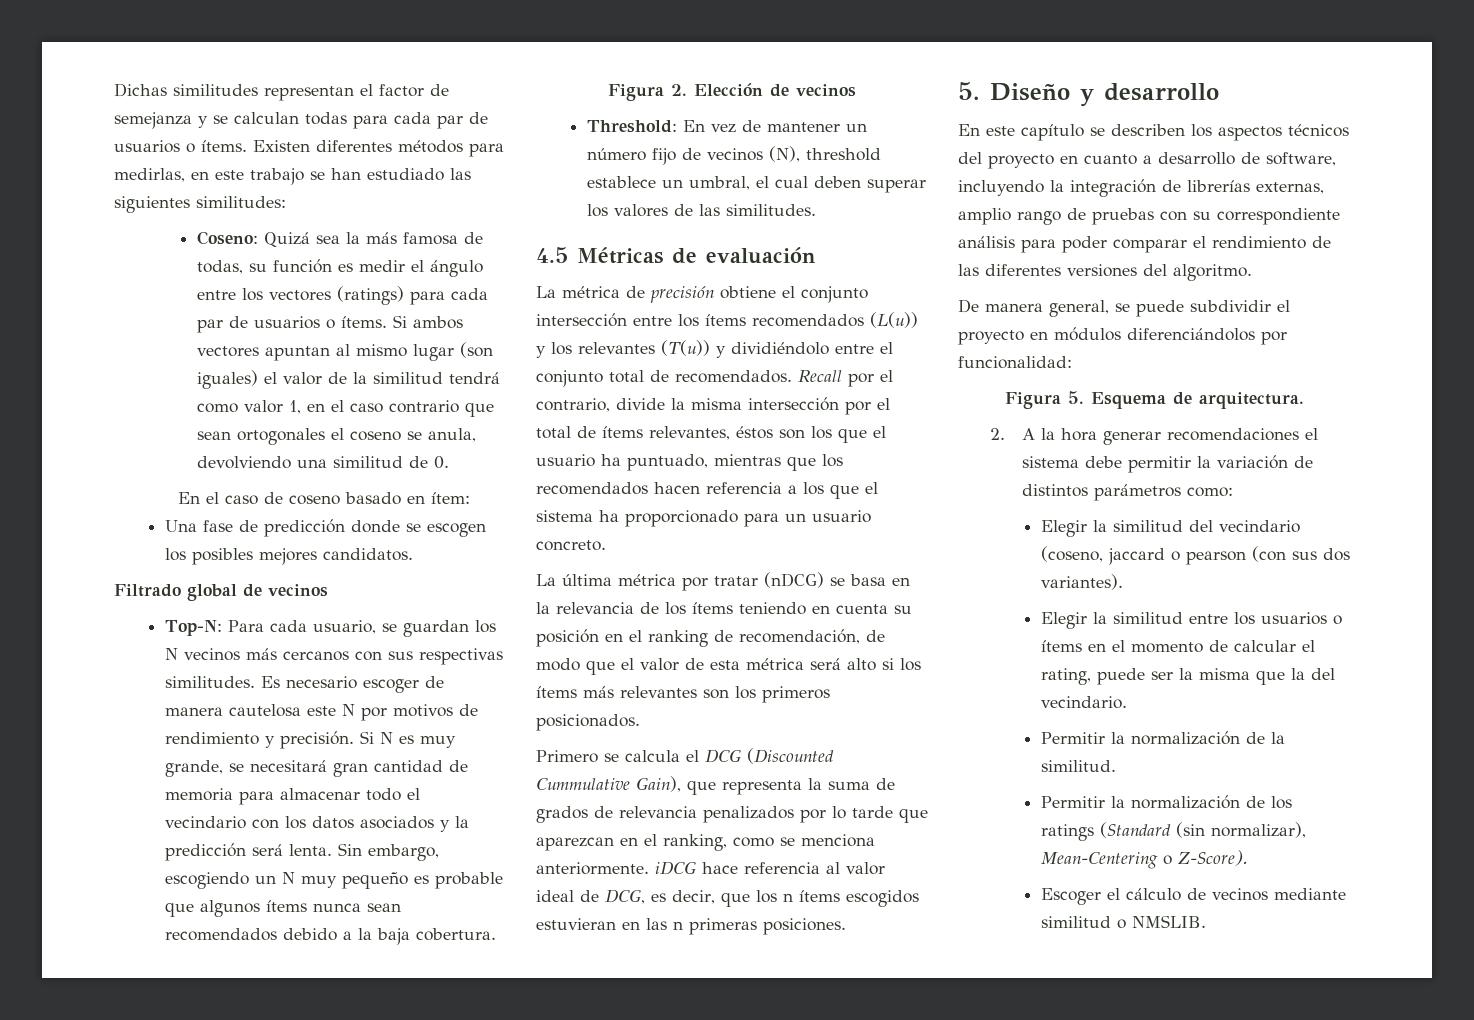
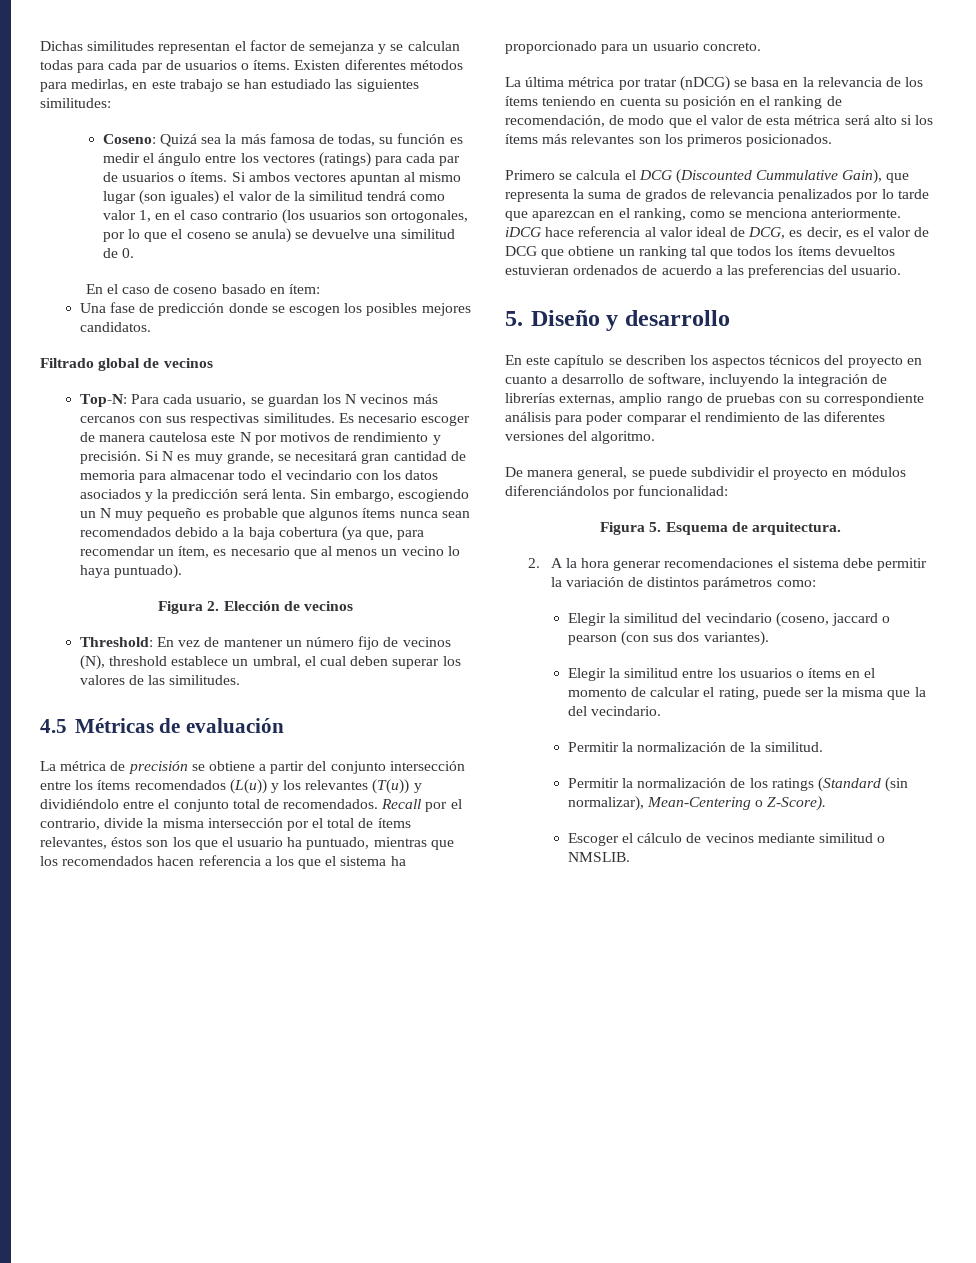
- Si ambos vectores apuntan al mismo lugar (son iguales) el valor de la similitud tendrá como valor 1, en el caso contrario que sean ortogonales el coseno se anula, devolviendo una similitud de 0.
+ Si ambos vectores apuntan al mismo lugar (son iguales) el valor de la similitud tendrá como valor 1, en el caso contrario (los usuarios son ortogonales, por lo que el coseno se anula) se devuelve una similitud de 0.
- Sin embargo, escogiendo un N muy pequeño es probable que algunos ítems nunca sean recomendados debido a la baja cobertura.
+ Sin embargo, escogiendo un N muy pequeño es probable que algunos ítems nunca sean recomendados debido a la baja cobertura (ya que, para recomendar un ítem, es necesario que al menos un vecino lo haya puntuado).
- La métrica de precisión obtiene el conjunto intersección entre los ítems recomendados (L(u)) y los relevantes (T(u)) y dividiéndolo entre el conjunto total de recomendados.
+ La métrica de precisión se obtiene a partir del conjunto intersección entre los ítems recomendados (L(u)) y los relevantes (T(u)) y dividiéndolo entre el conjunto total de recomendados.
- Primero se calcula el DCG (Discounted Cummulative Gain), que representa la suma de grados de relevancia penalizados por lo tarde que aparezcan en el ranking, como se menciona anteriormente. iDCG hace referencia al valor ideal de DCG, es decir, que los n ítems escogidos estuvieran en las n primeras posiciones.
+ Primero se calcula el DCG (Discounted Cummulative Gain), que representa la suma de grados de relevancia penalizados por lo tarde que aparezcan en el ranking, como se menciona anteriormente. iDCG hace referencia al valor ideal de DCG, es decir, es el valor de DCG que obtiene un ranking tal que todos los ítems devueltos estuvieran ordenados de acuerdo a las preferencias del usuario.

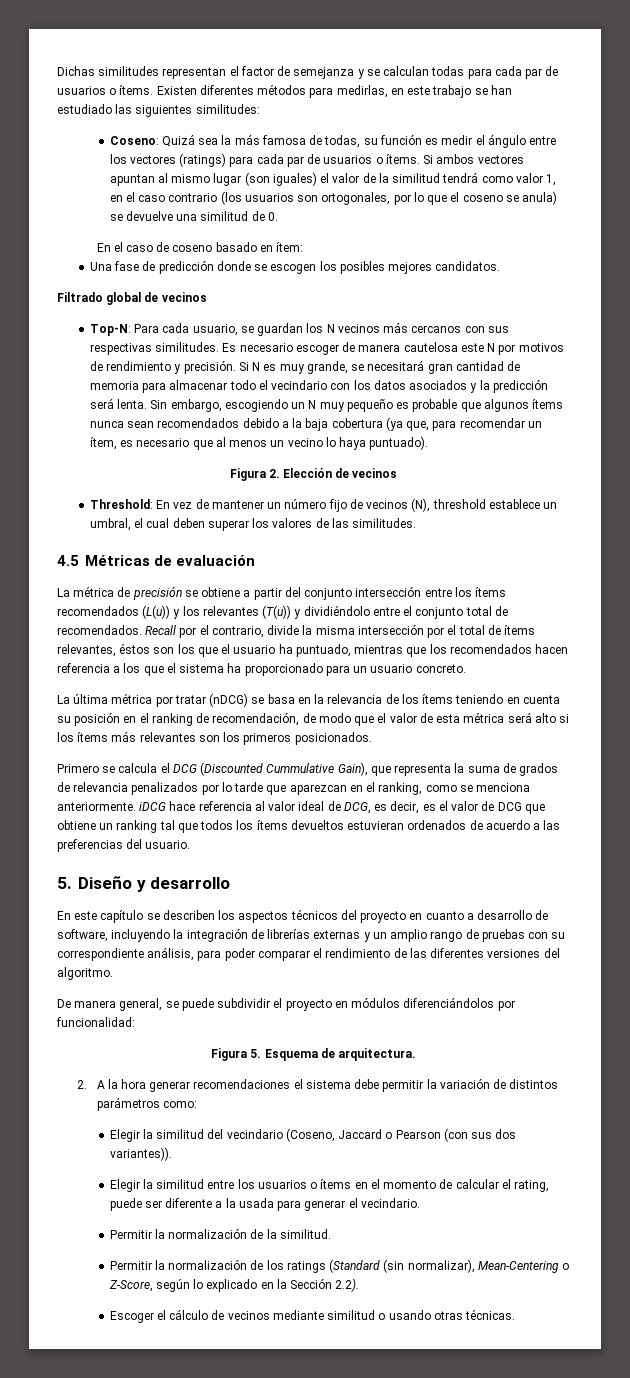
- En este capítulo se describen los aspectos técnicos del proyecto en cuanto a desarrollo de software, incluyendo la integración de librerías externas, amplio rango de pruebas con su correspondiente análisis para poder comparar el rendimiento de las diferentes versiones del algoritmo.
+ En este capítulo se describen los aspectos técnicos del proyecto en cuanto a desarrollo de software, incluyendo la integración de librerías externas y un amplio rango de pruebas con su correspondiente análisis, para poder comparar el rendimiento de las diferentes versiones del algoritmo.
- Elegir la similitud del vecindario (coseno, jaccard o pearson (con sus dos variantes).
+ Elegir la similitud del vecindario (Coseno, Jaccard o Pearson (con sus dos variantes)).
- Elegir la similitud entre los usuarios o ítems en el momento de calcular el rating, puede ser la misma que la del vecindario.
+ Elegir la similitud entre los usuarios o ítems en el momento de calcular el rating, puede ser diferente a la usada para generar el vecindario.
- Permitir la normalización de los ratings (Standard (sin normalizar), Mean-Centering o Z-Score).
+ Permitir la normalización de los ratings (Standard (sin normalizar), Mean-Centering o Z-Score, según lo explicado en la Sección 2.2).
- Escoger el cálculo de vecinos mediante similitud o NMSLIB.
+ Escoger el cálculo de vecinos mediante similitud o usando otras técnicas.

